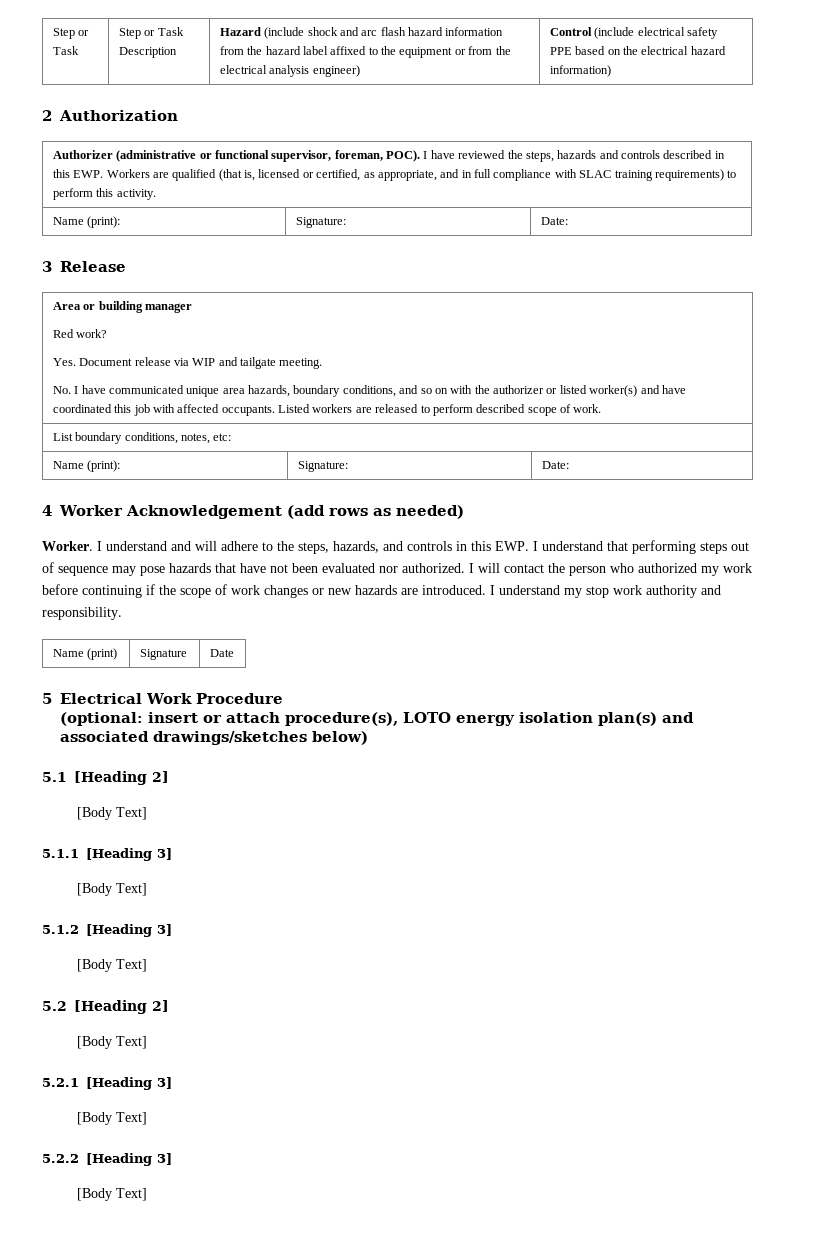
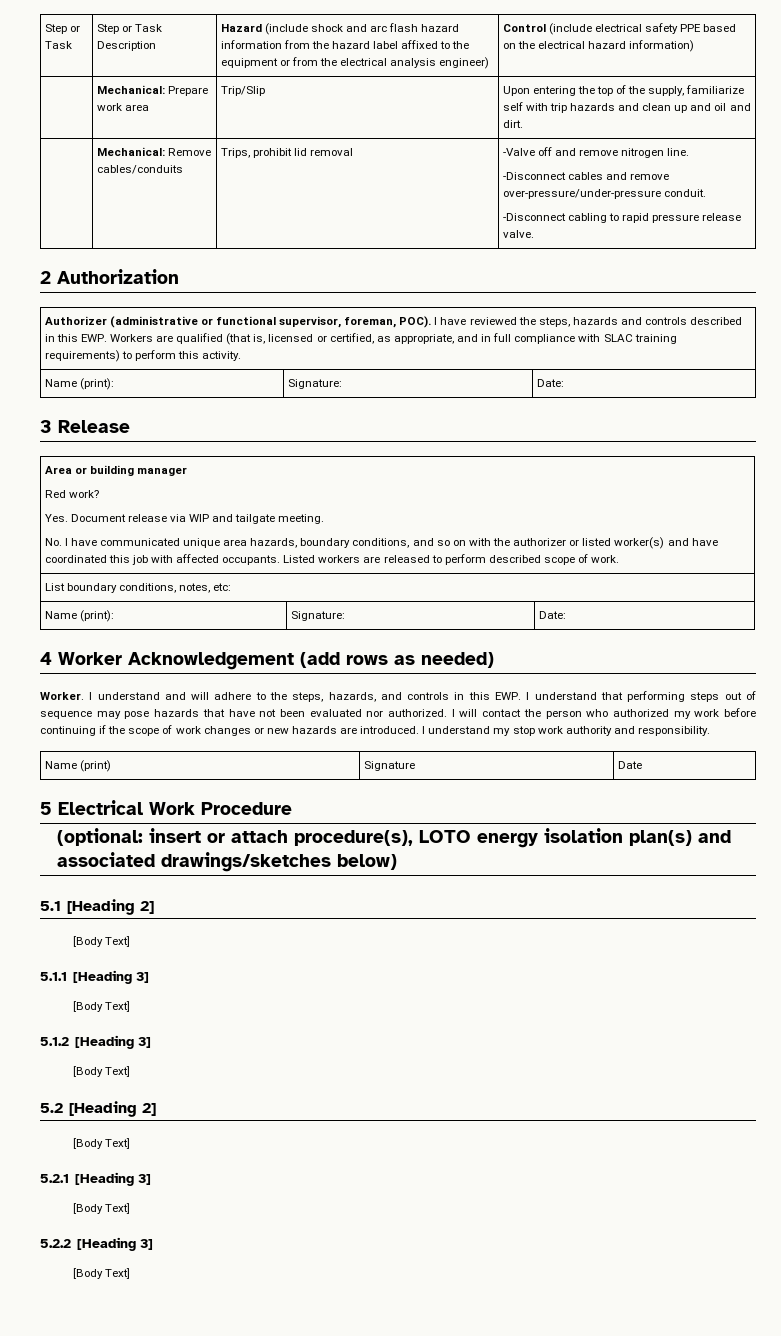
+ | Mechanical: Prepare work area | Trip/Slip | Upon entering the top of the supply, familiarize self with trip hazards and clean up and oil and dirt.
+ | Mechanical: Remove cables/conduits | Trips, prohibit lid removal | -Valve off and remove nitrogen line.
+ -Disconnect cables and remove over-pressure/under-pressure conduit.
+ -Disconnect cabling to rapid pressure release valve.

